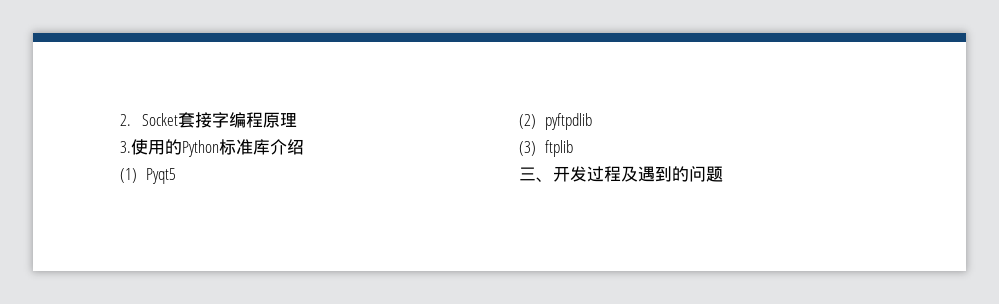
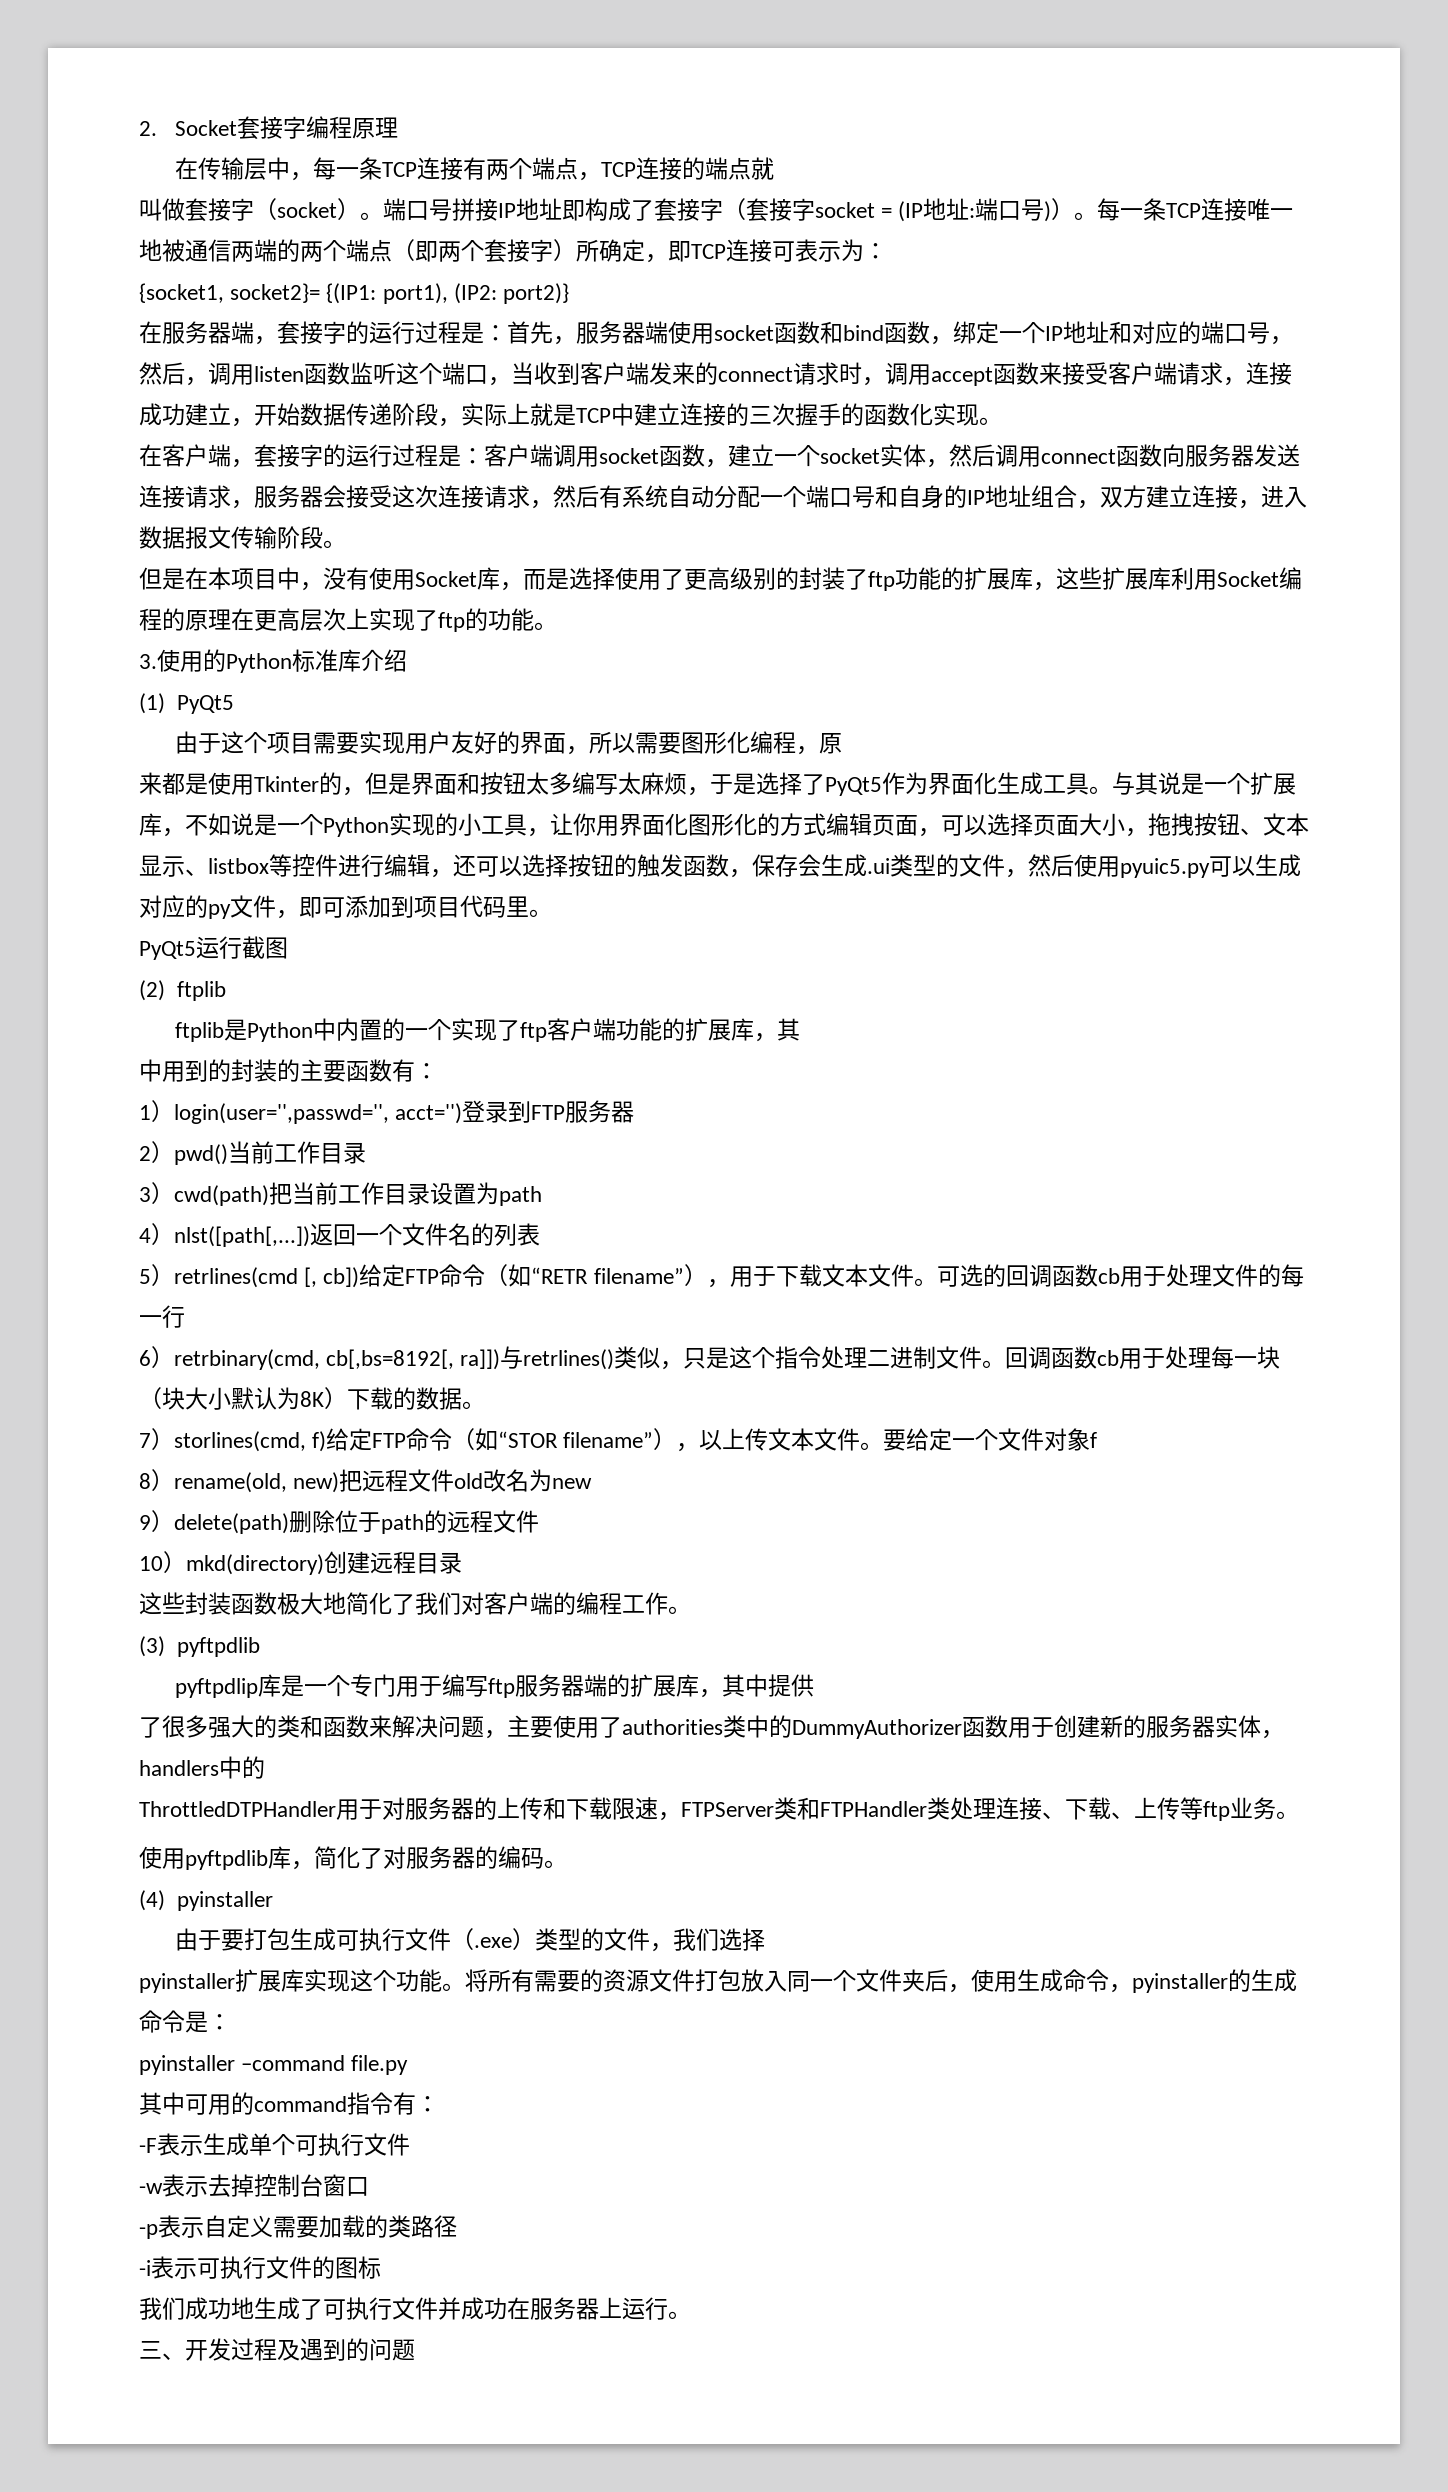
+ 在传输层中，每一条TCP连接有两个端点，TCP连接的端点就
+ 叫做套接字（socket）。端口号拼接IP地址即构成了套接字（套接字socket = (IP地址:端口号)）。每一条TCP连接唯一地被通信两端的两个端点（即两个套接字）所确定，即TCP连接可表示为：
+ {socket1, socket2}= {(IP1: port1), (IP2: port2)}
+ 在服务器端，套接字的运行过程是：首先，服务器端使用socket函数和bind函数，绑定一个IP地址和对应的端口号，然后，调用listen函数监听这个端口，当收到客户端发来的connect请求时，调用accept函数来接受客户端请求，连接成功建立，开始数据传递阶段，实际上就是TCP中建立连接的三次握手的函数化实现。
+ 在客户端，套接字的运行过程是：客户端调用socket函数，建立一个socket实体，然后调用connect函数向服务器发送连接请求，服务器会接受这次连接请求，然后有系统自动分配一个端口号和自身的IP地址组合，双方建立连接，进入数据报文传输阶段。
+ 但是在本项目中，没有使用Socket库，而是选择使用了更高级别的封装了ftp功能的扩展库，这些扩展库利用Socket编程的原理在更高层次上实现了ftp的功能。
- (1) Pyqt5
- (2) pyftpdlib
- (3) ftplib
+ (1) PyQt5
+ 由于这个项目需要实现用户友好的界面，所以需要图形化编程，原
+ 来都是使用Tkinter的，但是界面和按钮太多编写太麻烦，于是选择了PyQt5作为界面化生成工具。与其说是一个扩展库，不如说是一个Python实现的小工具，让你用界面化图形化的方式编辑页面，可以选择页面大小，拖拽按钮、文本显示、listbox等控件进行编辑，还可以选择按钮的触发函数，保存会生成.ui类型的文件，然后使用pyuic5.py可以生成对应的py文件，即可添加到项目代码里。
+ PyQt5运行截图
+ (2) ftplib
+ ftplib是Python中内置的一个实现了ftp客户端功能的扩展库，其
+ 中用到的封装的主要函数有：
+ 1）login(user='',passwd='', acct='')登录到FTP服务器
+ 2）pwd()当前工作目录
+ 3）cwd(path)把当前工作目录设置为path
+ 4）nlst([path[,...])返回一个文件名的列表
+ 5）retrlines(cmd [, cb])给定FTP命令（如“RETR filename”），用于下载文本文件。可选的回调函数cb用于处理文件的每一行
+ 6）retrbinary(cmd, cb[,bs=8192[, ra]])与retrlines()类似，只是这个指令处理二进制文件。回调函数cb用于处理每一块（块大小默认为8K）下载的数据。
+ 7）storlines(cmd, f)给定FTP命令（如“STOR filename”），以上传文本文件。要给定一个文件对象f
+ 8）rename(old, new)把远程文件old改名为new
+ 9）delete(path)删除位于path的远程文件
+ 10）mkd(directory)创建远程目录
+ 这些封装函数极大地简化了我们对客户端的编程工作。
+ (3) pyftpdlib
+ pyftpdlip库是一个专门用于编写ftp服务器端的扩展库，其中提供
+ 了很多强大的类和函数来解决问题，主要使用了authorities类中的DummyAuthorizer函数用于创建新的服务器实体，handlers中的
+ ThrottledDTPHandler用于对服务器的上传和下载限速，FTPServer类和FTPHandler类处理连接、下载、上传等ftp业务。
+ 使用pyftpdlib库，简化了对服务器的编码。
+ (4) pyinstaller
+ 由于要打包生成可执行文件（.exe）类型的文件，我们选择
+ pyinstaller扩展库实现这个功能。将所有需要的资源文件打包放入同一个文件夹后，使用生成命令，pyinstaller的生成命令是：
+ pyinstaller –command file.py
+ 其中可用的command指令有：
+ -F表示生成单个可执行文件
+ -w表示去掉控制台窗口
+ -p表示自定义需要加载的类路径
+ -i表示可执行文件的图标
+ 我们成功地生成了可执行文件并成功在服务器上运行。

